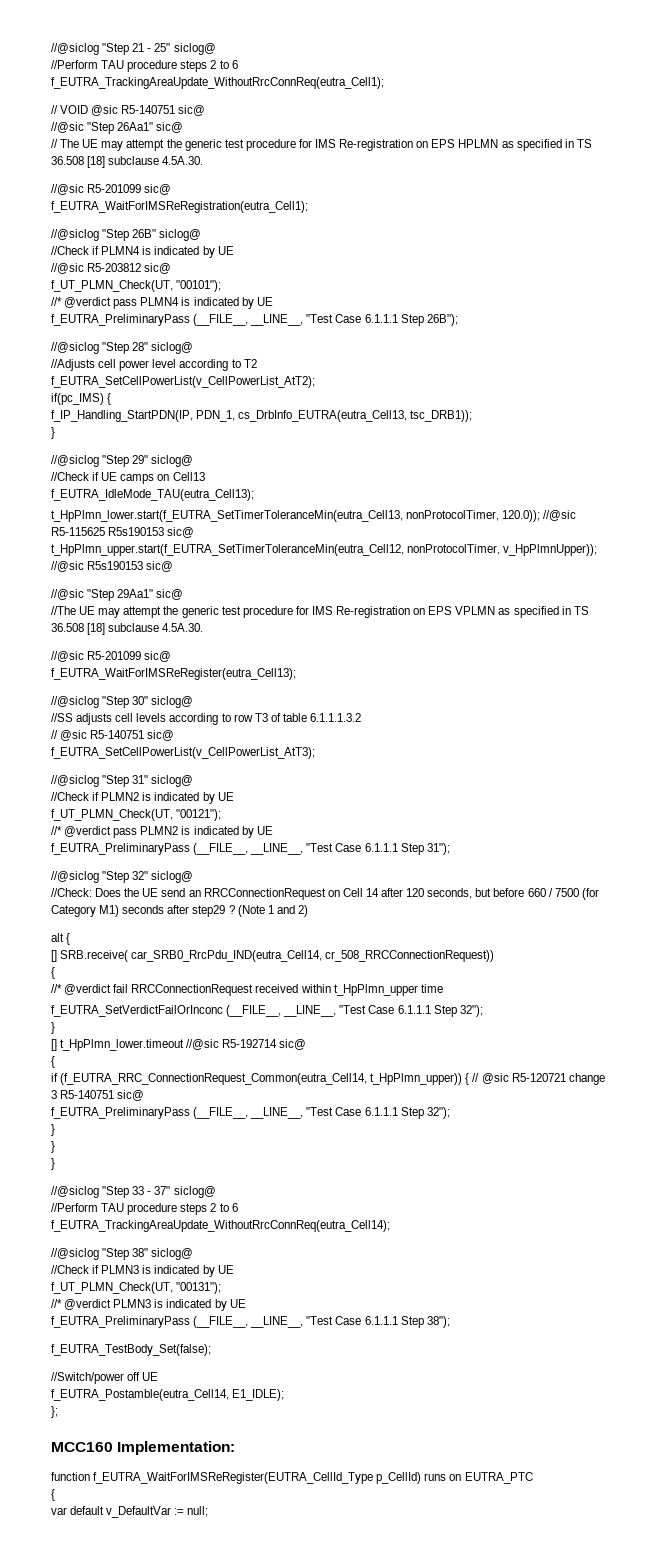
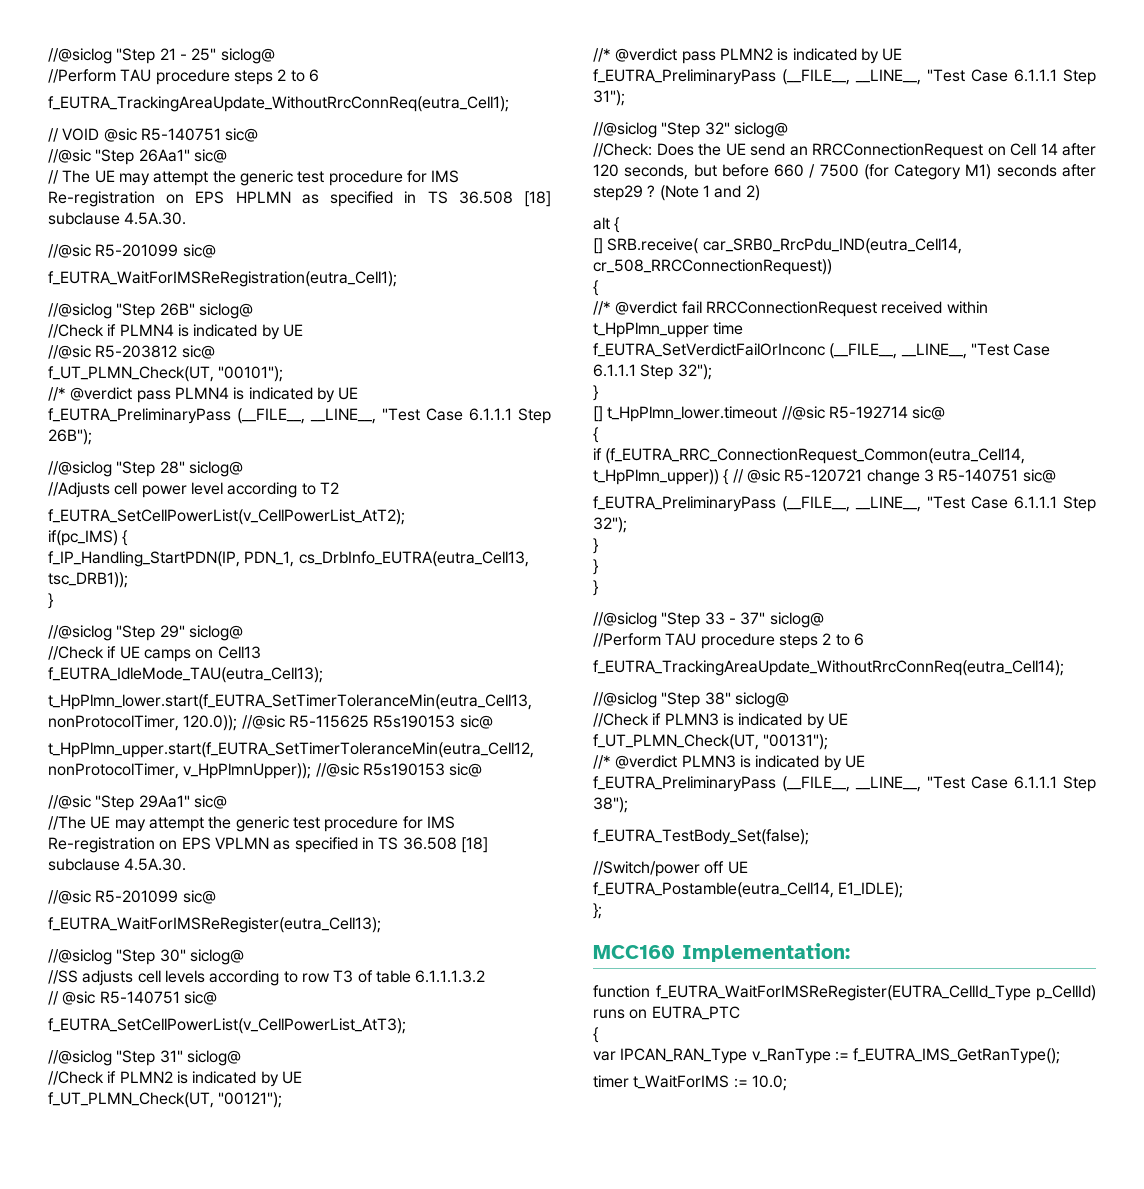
- var default v_DefaultVar := null;
+ var IPCAN_RAN_Type v_RanType := f_EUTRA_IMS_GetRanType();
+ timer t_WaitForIMS := 10.0;

